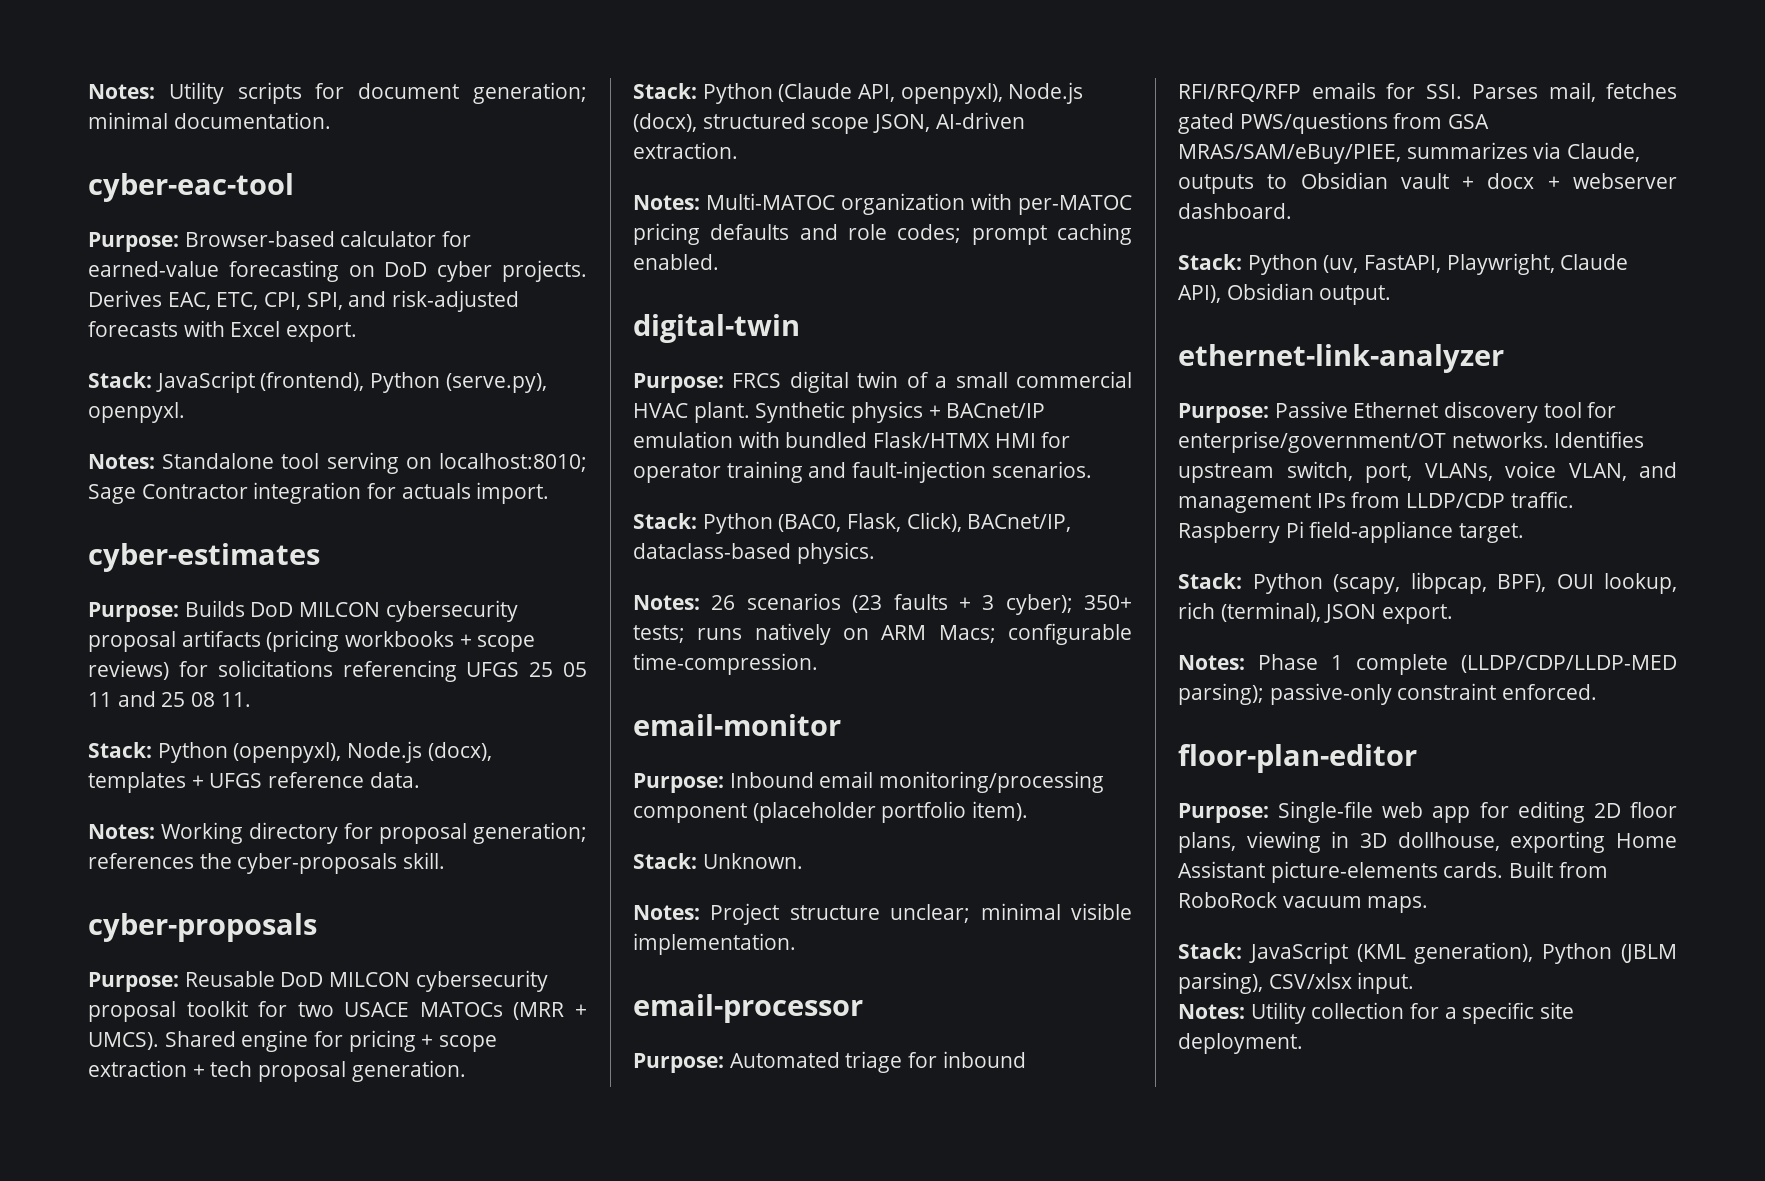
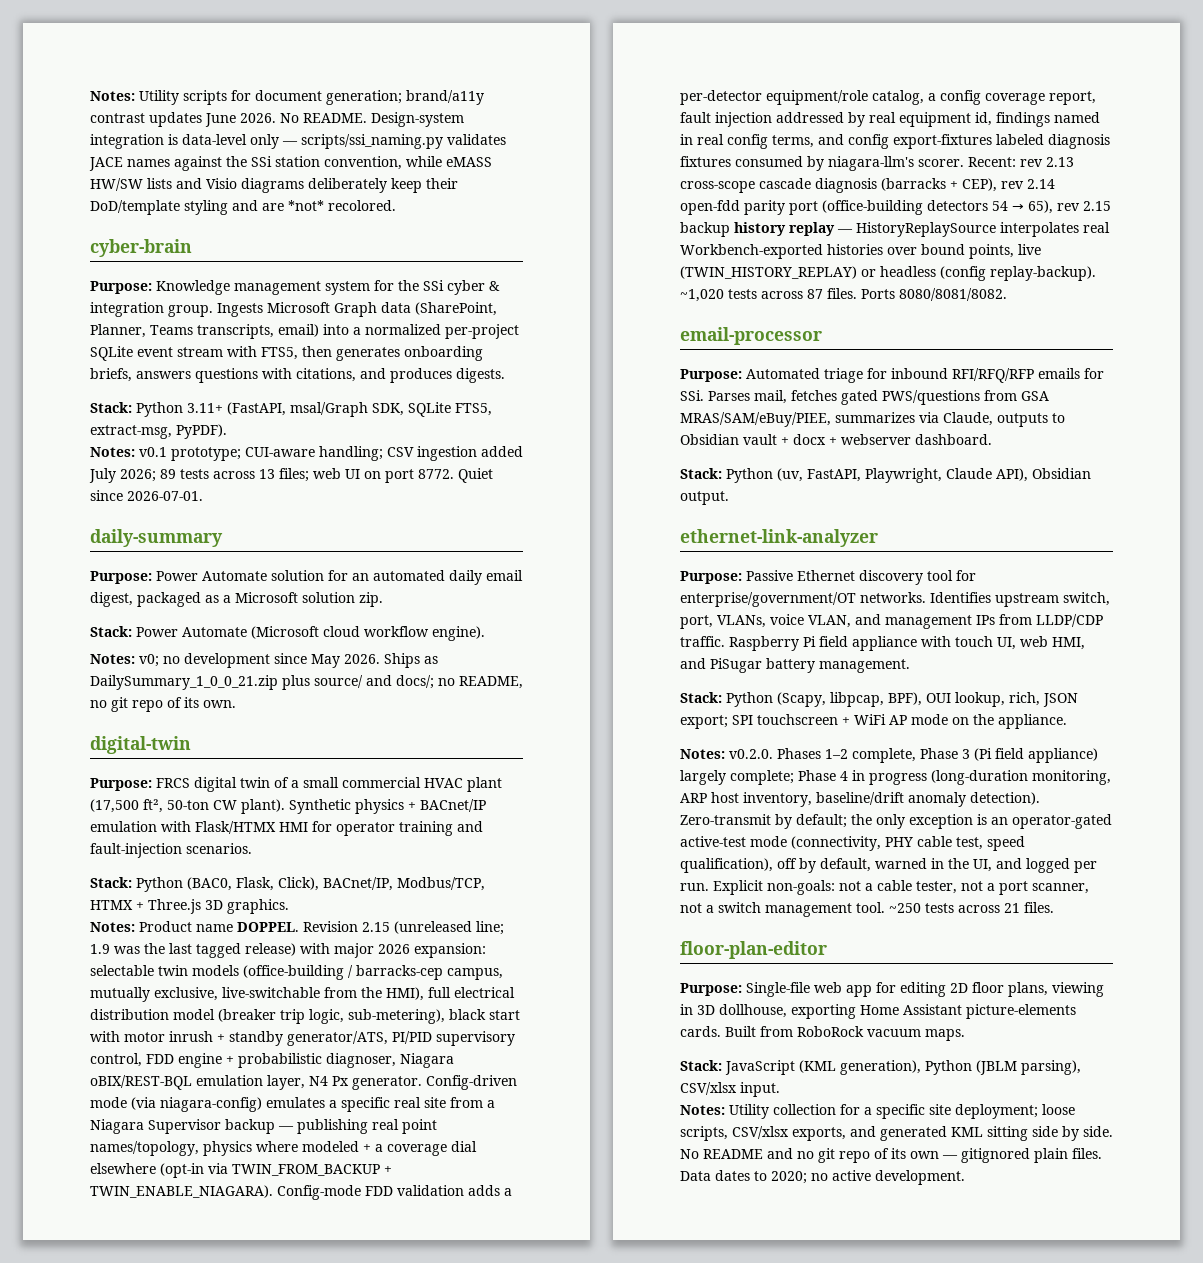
- Notes: Utility scripts for document generation; minimal documentation.
- cyber-eac-tool
- Purpose: Browser-based calculator for earned-value forecasting on DoD cyber projects. Derives EAC, ETC, CPI, SPI, and risk-adjusted forecasts with Excel export.
- Stack: JavaScript (frontend), Python (serve.py), openpyxl.
- Notes: Standalone tool serving on localhost:8010; Sage Contractor integration for actuals import.
- cyber-estimates
- Purpose: Builds DoD MILCON cybersecurity proposal artifacts (pricing workbooks + scope reviews) for solicitations referencing UFGS 25 05 11 and 25 08 11.
- Stack: Python (openpyxl), Node.js (docx), templates + UFGS reference data.
- Notes: Working directory for proposal generation; references the cyber-proposals skill.
- cyber-proposals
- Purpose: Reusable DoD MILCON cybersecurity proposal toolkit for two USACE MATOCs (MRR + UMCS). Shared engine for pricing + scope extraction + tech proposal generation.
- Stack: Python (Claude API, openpyxl), Node.js (docx), structured scope JSON, AI-driven extraction.
- Notes: Multi-MATOC organization with per-MATOC pricing defaults and role codes; prompt caching enabled.
+ Notes: Utility scripts for document generation; brand/a11y contrast updates June 2026. No README. Design-system integration is data-level only — scripts/ssi_naming.py validates JACE names against the SSi station convention, while eMASS HW/SW lists and Visio diagrams deliberately keep their DoD/template styling and are *not* recolored.
+ cyber-brain
+ Purpose: Knowledge management system for the SSi cyber & integration group. Ingests Microsoft Graph data (SharePoint, Planner, Teams transcripts, email) into a normalized per-project SQLite event stream with FTS5, then generates onboarding briefs, answers questions with citations, and produces digests.
+ Stack: Python 3.11+ (FastAPI, msal/Graph SDK, SQLite FTS5, extract-msg, PyPDF).
+ Notes: v0.1 prototype; CUI-aware handling; CSV ingestion added July 2026; 89 tests across 13 files; web UI on port 8772. Quiet since 2026-07-01.
+ daily-summary
+ Purpose: Power Automate solution for an automated daily email digest, packaged as a Microsoft solution zip.
+ Stack: Power Automate (Microsoft cloud workflow engine).
+ Notes: v0; no development since May 2026. Ships as DailySummary_1_0_0_21.zip plus source/ and docs/; no README, no git repo of its own.
- Purpose: FRCS digital twin of a small commercial HVAC plant.
+ Purpose: FRCS digital twin of a small commercial HVAC plant (17,500 ft², 50-ton CW plant).
- Synthetic physics + BACnet/IP emulation with bundled Flask/HTMX HMI for operator training and fault-injection scenarios.
+ Synthetic physics + BACnet/IP emulation with Flask/HTMX HMI for operator training and fault-injection scenarios.
- Stack: Python (BAC0, Flask, Click), BACnet/IP, dataclass-based physics.
- Notes: 26 scenarios (23 faults + 3 cyber); 350+ tests; runs natively on ARM Macs; configurable time-compression.
- email-monitor
- Purpose: Inbound email monitoring/processing component (placeholder portfolio item).
- Stack: Unknown.
- Notes: Project structure unclear; minimal visible implementation.
+ Stack: Python (BAC0, Flask, Click), BACnet/IP, Modbus/TCP, HTMX + Three.js 3D graphics.
+ Notes: Product name DOPPEL. Revision 2.15 (unreleased line; 1.9 was the last tagged release) with major 2026 expansion: selectable twin models (office-building / barracks-cep campus, mutually exclusive, live-switchable from the HMI), full electrical distribution model (breaker trip logic, sub-metering), black start with motor inrush + standby generator/ATS, PI/PID supervisory control, FDD engine + probabilistic diagnoser, Niagara oBIX/REST-BQL emulation layer, N4 Px generator. Config-driven mode (via niagara-config) emulates a specific real site from a Niagara Supervisor backup — publishing real point names/topology, physics where modeled + a coverage dial elsewhere (opt-in via TWIN_FROM_BACKUP + TWIN_ENABLE_NIAGARA). Config-mode FDD validation adds a per-detector equipment/role catalog, a config coverage report, fault injection addressed by real equipment id, findings named in real config terms, and config export-fixtures labeled diagnosis fixtures consumed by niagara-llm's scorer. Recent: rev 2.13 cross-scope cascade diagnosis (barracks + CEP), rev 2.14 open-fdd parity port (office-building detectors 54 → 65), rev 2.15 backup history replay — HistoryReplaySource interpolates real Workbench-exported histories over bound points, live (TWIN_HISTORY_REPLAY) or headless (config replay-backup). ~1,020 tests across 87 files. Ports 8080/8081/8082.
- Purpose: Automated triage for inbound RFI/RFQ/RFP emails for SSI. Parses mail, fetches gated PWS/questions from GSA MRAS/SAM/eBuy/PIEE, summarizes via Claude, outputs to Obsidian vault + docx + webserver dashboard.
+ Purpose: Automated triage for inbound RFI/RFQ/RFP emails for SSi. Parses mail, fetches gated PWS/questions from GSA MRAS/SAM/eBuy/PIEE, summarizes via Claude, outputs to Obsidian vault + docx + webserver dashboard.
- Raspberry Pi field-appliance target.
- Stack: Python (scapy, libpcap, BPF), OUI lookup, rich (terminal), JSON export.
- Notes: Phase 1 complete (LLDP/CDP/LLDP-MED parsing); passive-only constraint enforced.
+ Raspberry Pi field appliance with touch UI, web HMI, and PiSugar battery management.
+ Stack: Python (Scapy, libpcap, BPF), OUI lookup, rich, JSON export; SPI touchscreen + WiFi AP mode on the appliance.
+ Notes: v0.2.0. Phases 1–2 complete, Phase 3 (Pi field appliance) largely complete; Phase 4 in progress (long-duration monitoring, ARP host inventory, baseline/drift anomaly detection). Zero-transmit by default; the only exception is an operator-gated active-test mode (connectivity, PHY cable test, speed qualification), off by default, warned in the UI, and logged per run. Explicit non-goals: not a cable tester, not a port scanner, not a switch management tool. ~250 tests across 21 files.
- Notes: Utility collection for a specific site deployment.
+ Notes: Utility collection for a specific site deployment; loose scripts, CSV/xlsx exports, and generated KML sitting side by side. No README and no git repo of its own — gitignored plain files. Data dates to 2020; no active development.

